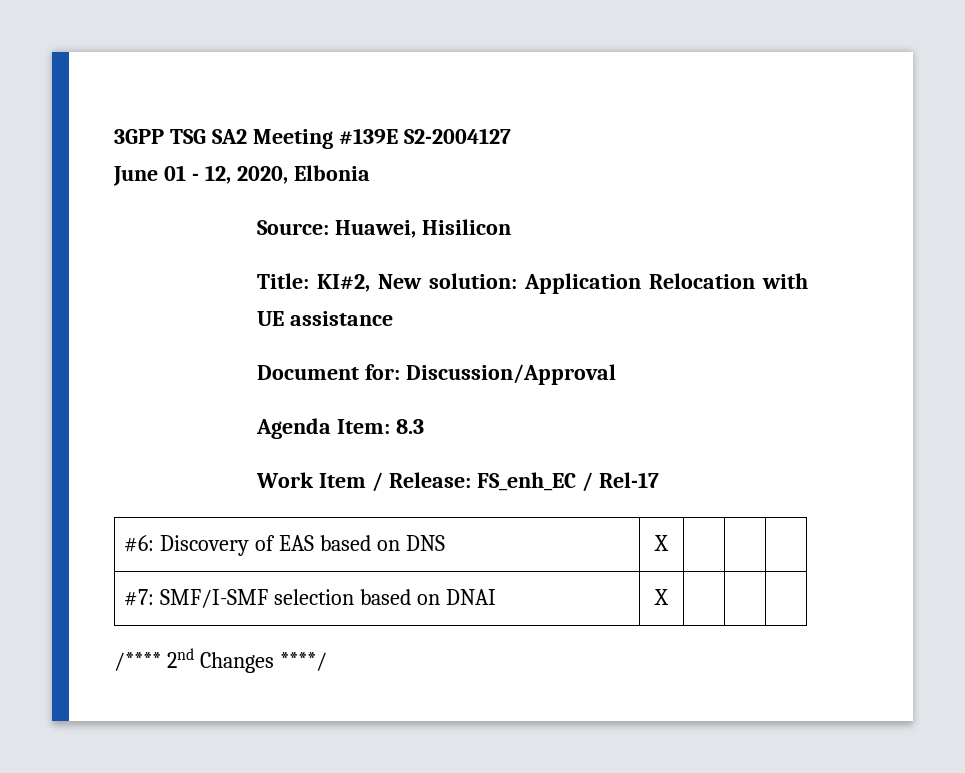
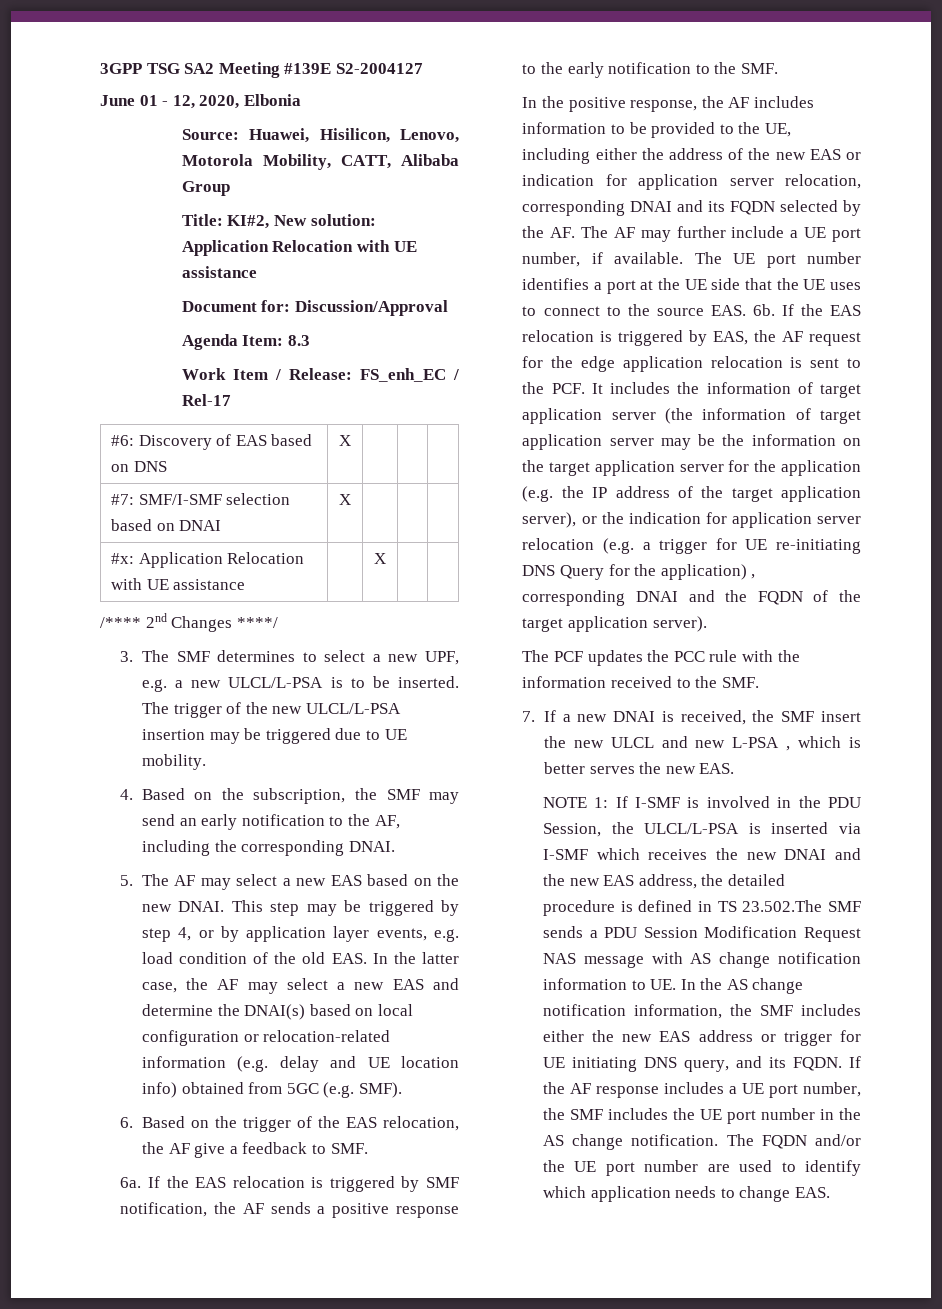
- Source: Huawei, Hisilicon
+ Source: Huawei, Hisilicon, Lenovo, Motorola Mobility, CATT, Alibaba Group
+ #x: Application Relocation with UE assistance | | X | |
  /**** 2nd Changes ****/
+ 3. The SMF determines to select a new UPF, e.g. a new ULCL/L-PSA is to be inserted. The trigger of the new ULCL/L-PSA insertion may be triggered due to UE mobility.
+ 4. Based on the subscription, the SMF may send an early notification to the AF, including the corresponding DNAI.
+ 5. The AF may select a new EAS based on the new DNAI. This step may be triggered by step 4, or by application layer events, e.g. load condition of the old EAS. In the latter case, the AF may select a new EAS and determine the DNAI(s) based on local configuration or relocation-related information (e.g. delay and UE location info) obtained from 5GC (e.g. SMF).
+ 6. Based on the trigger of the EAS relocation, the AF give a feedback to SMF.
+ 6a. If the EAS relocation is triggered by SMF notification, the AF sends a positive response to the early notification to the SMF.
+ In the positive response, the AF includes information to be provided to the UE, including either the address of the new EAS or indication for application server relocation, corresponding DNAI and its FQDN selected by the AF. The AF may further include a UE port number, if available. The UE port number identifies a port at the UE side that the UE uses to connect to the source EAS. 6b. If the EAS relocation is triggered by EAS, the AF request for the edge application relocation is sent to the PCF. It includes the information of target application server (the information of target application server may be the information on the target application server for the application (e.g. the IP address of the target application server), or the indication for application server relocation (e.g. a trigger for UE re-initiating DNS Query for the application) , corresponding DNAI and the FQDN of the target application server).
+ The PCF updates the PCC rule with the information received to the SMF.
+ 7. If a new DNAI is received, the SMF insert the new ULCL and new L-PSA , which is better serves the new EAS.
+ NOTE 1: If I-SMF is involved in the PDU Session, the ULCL/L-PSA is inserted via I-SMF which receives the new DNAI and the new EAS address, the detailed procedure is defined in TS 23.502.The SMF sends a PDU Session Modification Request NAS message with AS change notification information to UE. In the AS change notification information, the SMF includes either the new EAS address or trigger for UE initiating DNS query, and its FQDN. If the AF response includes a UE port number, the SMF includes the UE port number in the AS change notification. The FQDN and/or the UE port number are used to identify which application needs to change EAS.

